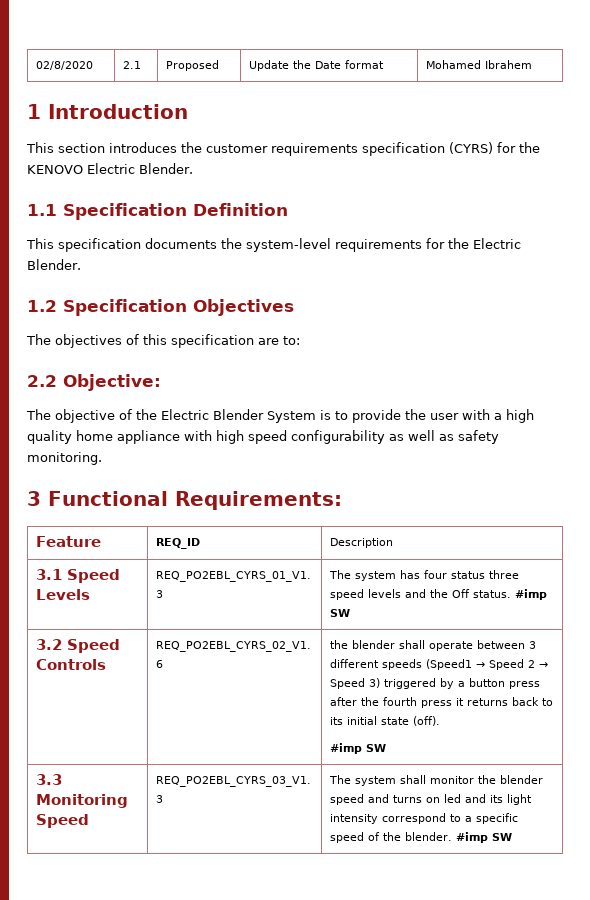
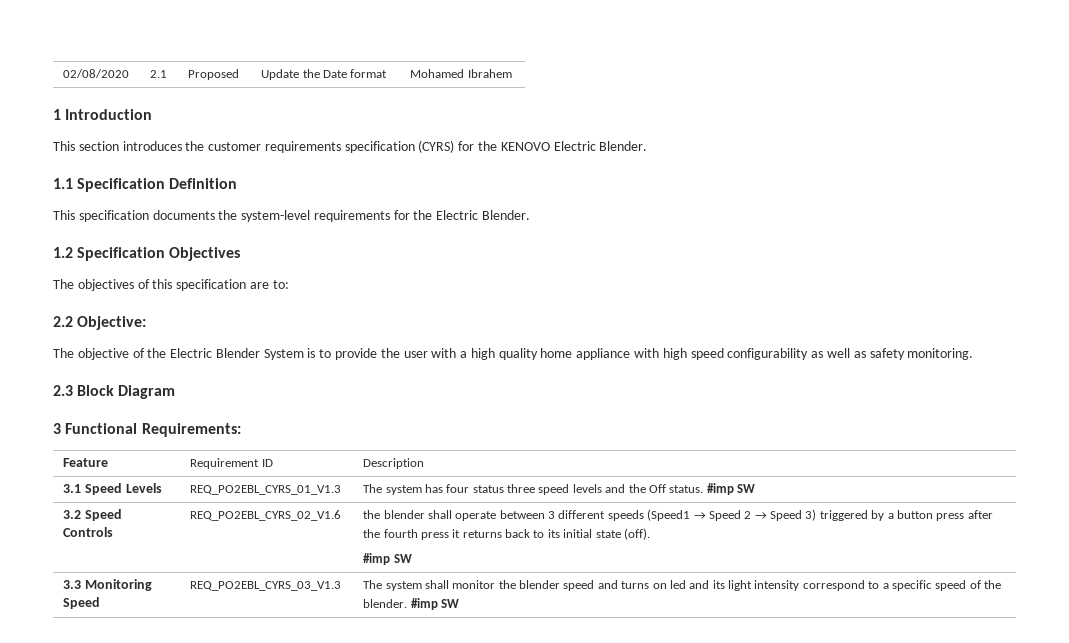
- 02/8/2020 | 2.1 | Proposed | Update the Date format | Mohamed Ibrahem
+ 02/08/2020 | 2.1 | Proposed | Update the Date format | Mohamed Ibrahem
+ 2.3 Block Diagram
- Feature | REQ_ID | Description
+ Feature | Requirement ID | Description

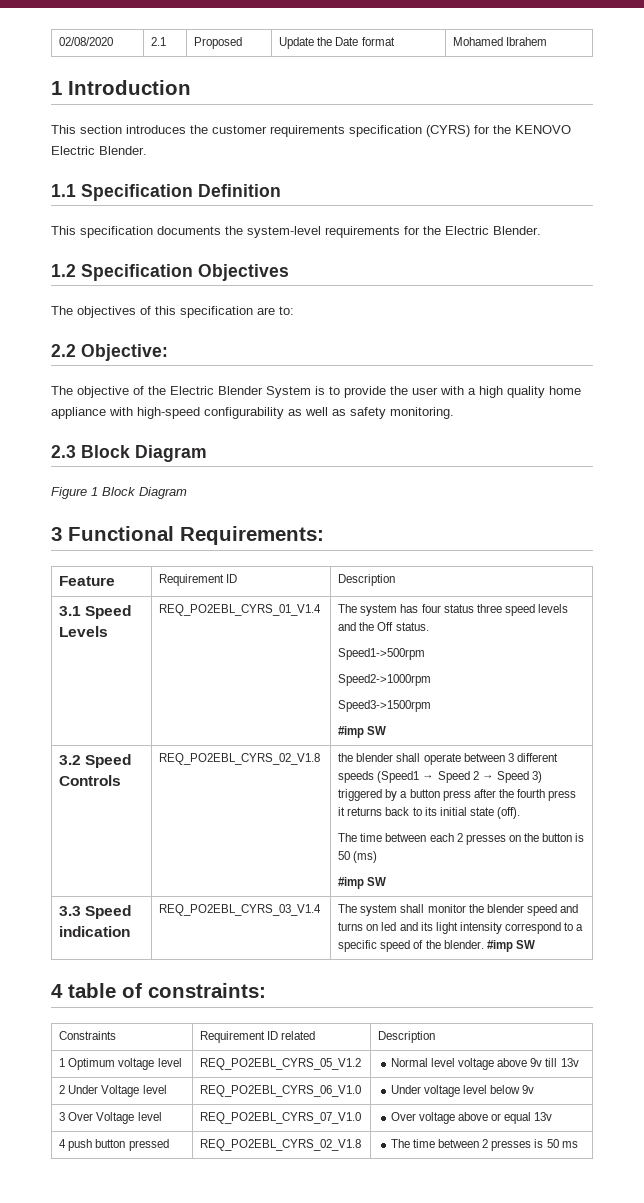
- The objective of the Electric Blender System is to provide the user with a high quality home appliance with high speed configurability as well as safety monitoring.
+ The objective of the Electric Blender System is to provide the user with a high quality home appliance with high-speed configurability as well as safety monitoring.
+ Figure 1 Block Diagram
- 3.1 Speed Levels | REQ_PO2EBL_CYRS_01_V1.3 | The system has four status three speed levels and the Off status. #imp SW
+ 3.1 Speed Levels | REQ_PO2EBL_CYRS_01_V1.4 | The system has four status three speed levels and the Off status.
+ Speed1->500rpm
+ Speed2->1000rpm
+ Speed3->1500rpm
+ #imp SW
- 3.2 Speed Controls | REQ_PO2EBL_CYRS_02_V1.6
+ 3.2 Speed Controls | REQ_PO2EBL_CYRS_02_V1.8
+ The time between each 2 presses on the button is 50 (ms)
- 3.3 Monitoring Speed | REQ_PO2EBL_CYRS_03_V1.3 | The system shall monitor the blender speed and turns on led and its light intensity correspond to a specific speed of the blender. #imp SW
+ 3.3 Speed indication | REQ_PO2EBL_CYRS_03_V1.4 | The system shall monitor the blender speed and turns on led and its light intensity correspond to a specific speed of the blender. #imp SW
+ 4 table of constraints:
+ Constraints | Requirement ID related | Description
+ 1 Optimum voltage level | REQ_PO2EBL_CYRS_05_V1.2 | Normal level voltage above 9v till 13v
+ 2 Under Voltage level | REQ_PO2EBL_CYRS_06_V1.0 | Under voltage level below 9v
+ 3 Over Voltage level | REQ_PO2EBL_CYRS_07_V1.0 | Over voltage above or equal 13v
+ 4 push button pressed | REQ_PO2EBL_CYRS_02_V1.8 | The time between 2 presses is 50 ms

